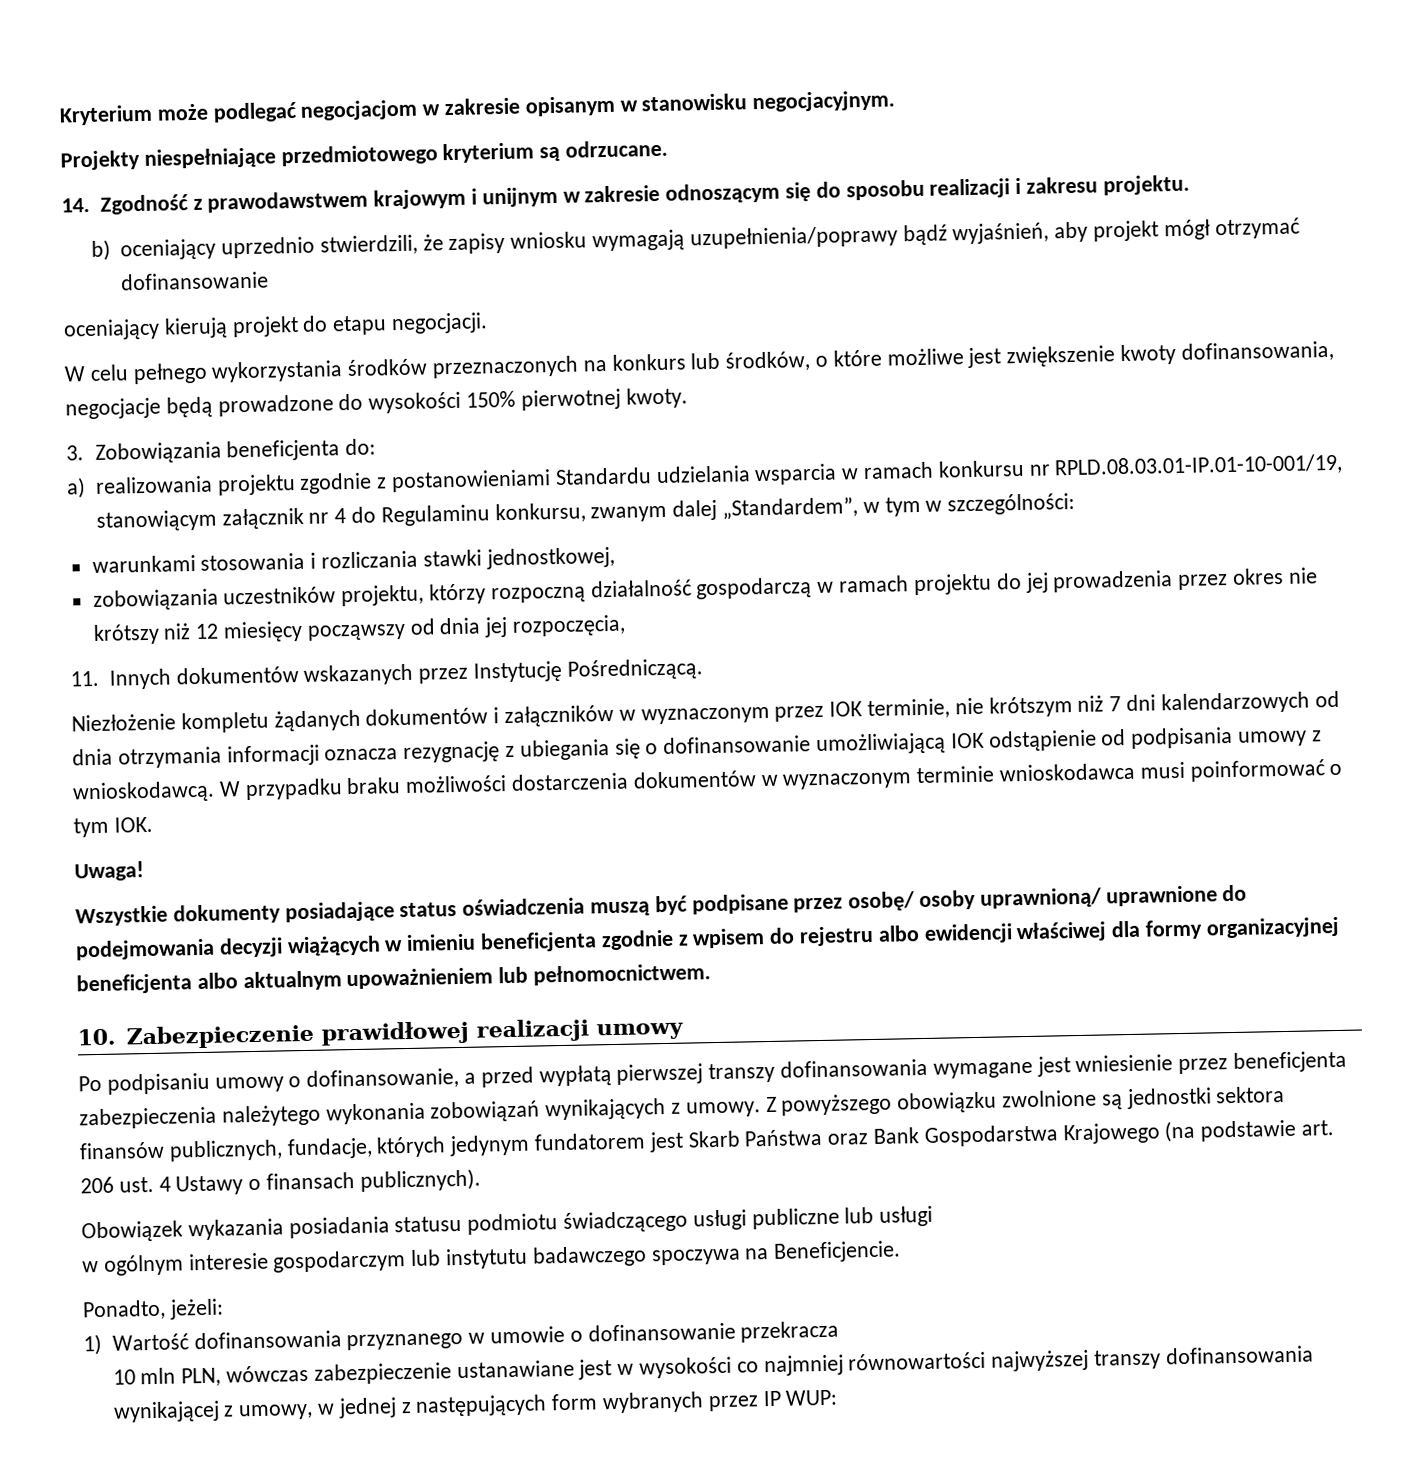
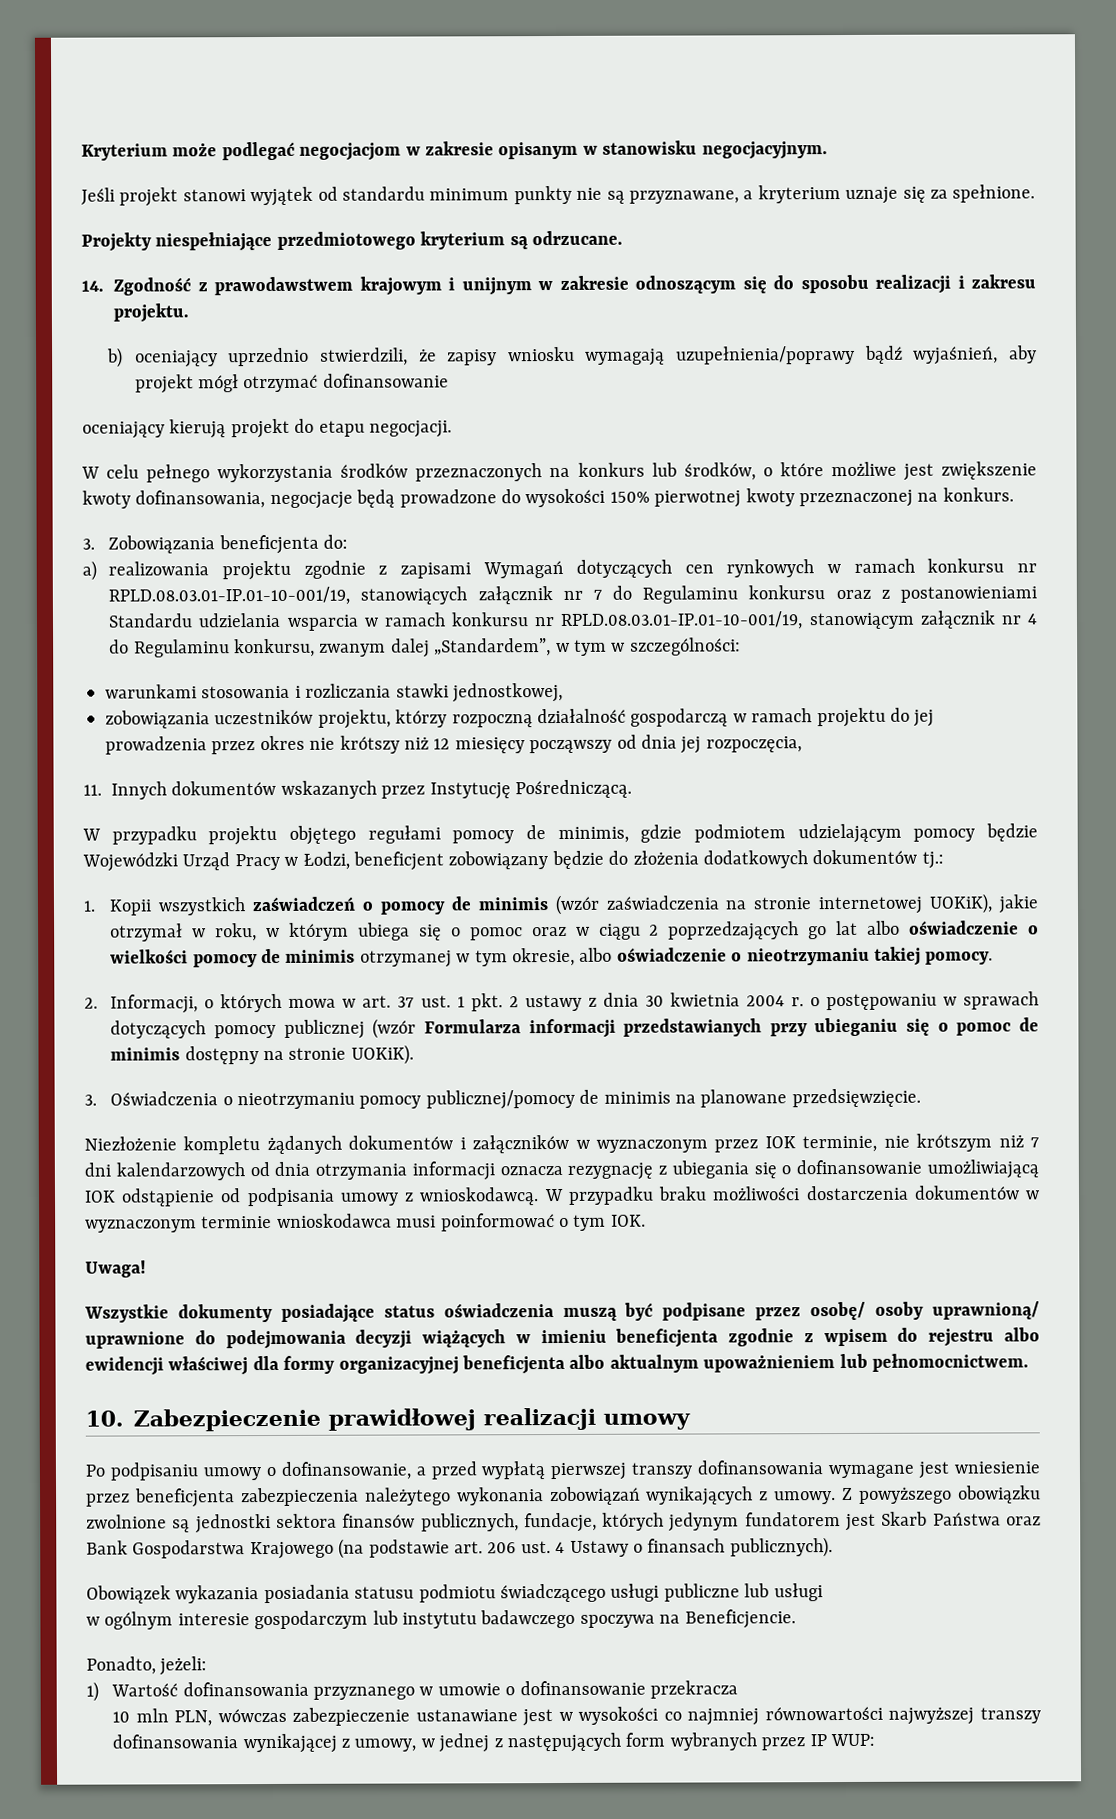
+ Jeśli projekt stanowi wyjątek od standardu minimum punkty nie są przyznawane, a kryterium uznaje się za spełnione.
- W celu pełnego wykorzystania środków przeznaczonych na konkurs lub środków, o które możliwe jest zwiększenie kwoty dofinansowania, negocjacje będą prowadzone do wysokości 150% pierwotnej kwoty.
+ W celu pełnego wykorzystania środków przeznaczonych na konkurs lub środków, o które możliwe jest zwiększenie kwoty dofinansowania, negocjacje będą prowadzone do wysokości 150% pierwotnej kwoty przeznaczonej na konkurs.
- a) realizowania projektu zgodnie z postanowieniami Standardu udzielania wsparcia w ramach konkursu nr RPLD.08.03.01-IP.01-10-001/19, stanowiącym załącznik nr 4 do Regulaminu konkursu, zwanym dalej „Standardem”, w tym w szczególności:
+ a) realizowania projektu zgodnie z zapisami Wymagań dotyczących cen rynkowych w ramach konkursu nr RPLD.08.03.01-IP.01-10-001/19, stanowiących załącznik nr 7 do Regulaminu konkursu oraz z postanowieniami Standardu udzielania wsparcia w ramach konkursu nr RPLD.08.03.01-IP.01-10-001/19, stanowiącym załącznik nr 4 do Regulaminu konkursu, zwanym dalej „Standardem”, w tym w szczególności:
+ W przypadku projektu objętego regułami pomocy de minimis, gdzie podmiotem udzielającym pomocy będzie Wojewódzki Urząd Pracy w Łodzi, beneficjent zobowiązany będzie do złożenia dodatkowych dokumentów tj.:
+ 1. Kopii wszystkich zaświadczeń o pomocy de minimis (wzór zaświadczenia na stronie internetowej UOKiK), jakie otrzymał w roku, w którym ubiega się o pomoc oraz w ciągu 2 poprzedzających go lat albo oświadczenie o wielkości pomocy de minimis otrzymanej w tym okresie, albo oświadczenie o nieotrzymaniu takiej pomocy.
+ 2. Informacji, o których mowa w art. 37 ust. 1 pkt. 2 ustawy z dnia 30 kwietnia 2004 r. o postępowaniu w sprawach dotyczących pomocy publicznej (wzór Formularza informacji przedstawianych przy ubieganiu się o pomoc de minimis dostępny na stronie UOKiK).
+ 3. Oświadczenia o nieotrzymaniu pomocy publicznej/pomocy de minimis na planowane przedsięwzięcie.

